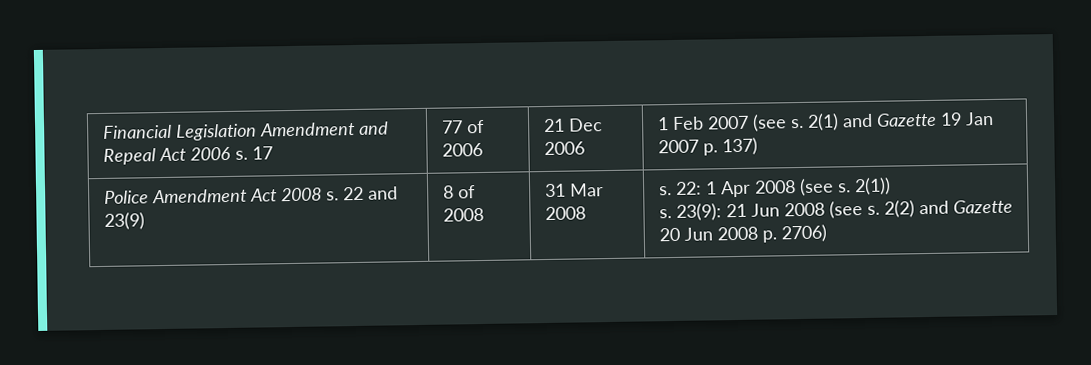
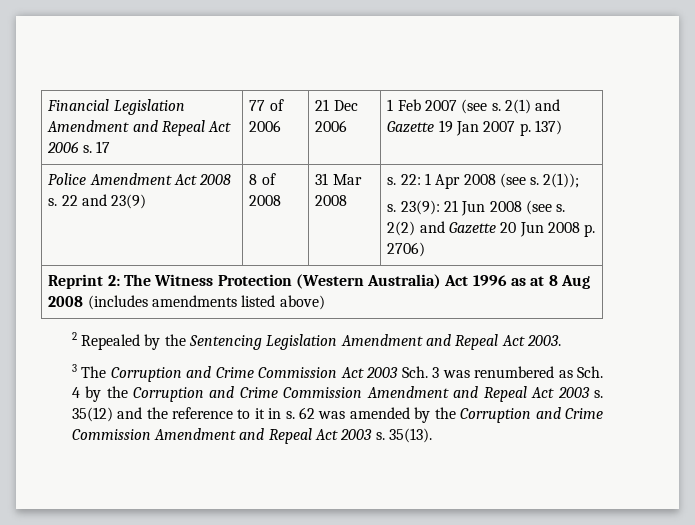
- Police Amendment Act 2008 s. 22 and 23(9) | 8 of 2008 | 31 Mar 2008 | s. 22: 1 Apr 2008 (see s. 2(1))
+ Police Amendment Act 2008 s. 22 and 23(9) | 8 of 2008 | 31 Mar 2008 | s. 22: 1 Apr 2008 (see s. 2(1));
+ Reprint 2: The Witness Protection (Western Australia) Act 1996 as at 8 Aug 2008 (includes amendments listed above)
+ 2 Repealed by the Sentencing Legislation Amendment and Repeal Act 2003.
+ 3 The Corruption and Crime Commission Act 2003 Sch. 3 was renumbered as Sch. 4 by the Corruption and Crime Commission Amendment and Repeal Act 2003 s. 35(12) and the reference to it in s. 62 was amended by the Corruption and Crime Commission Amendment and Repeal Act 2003 s. 35(13).

